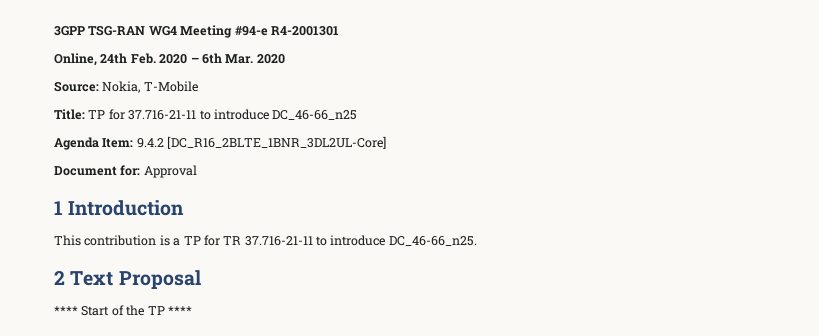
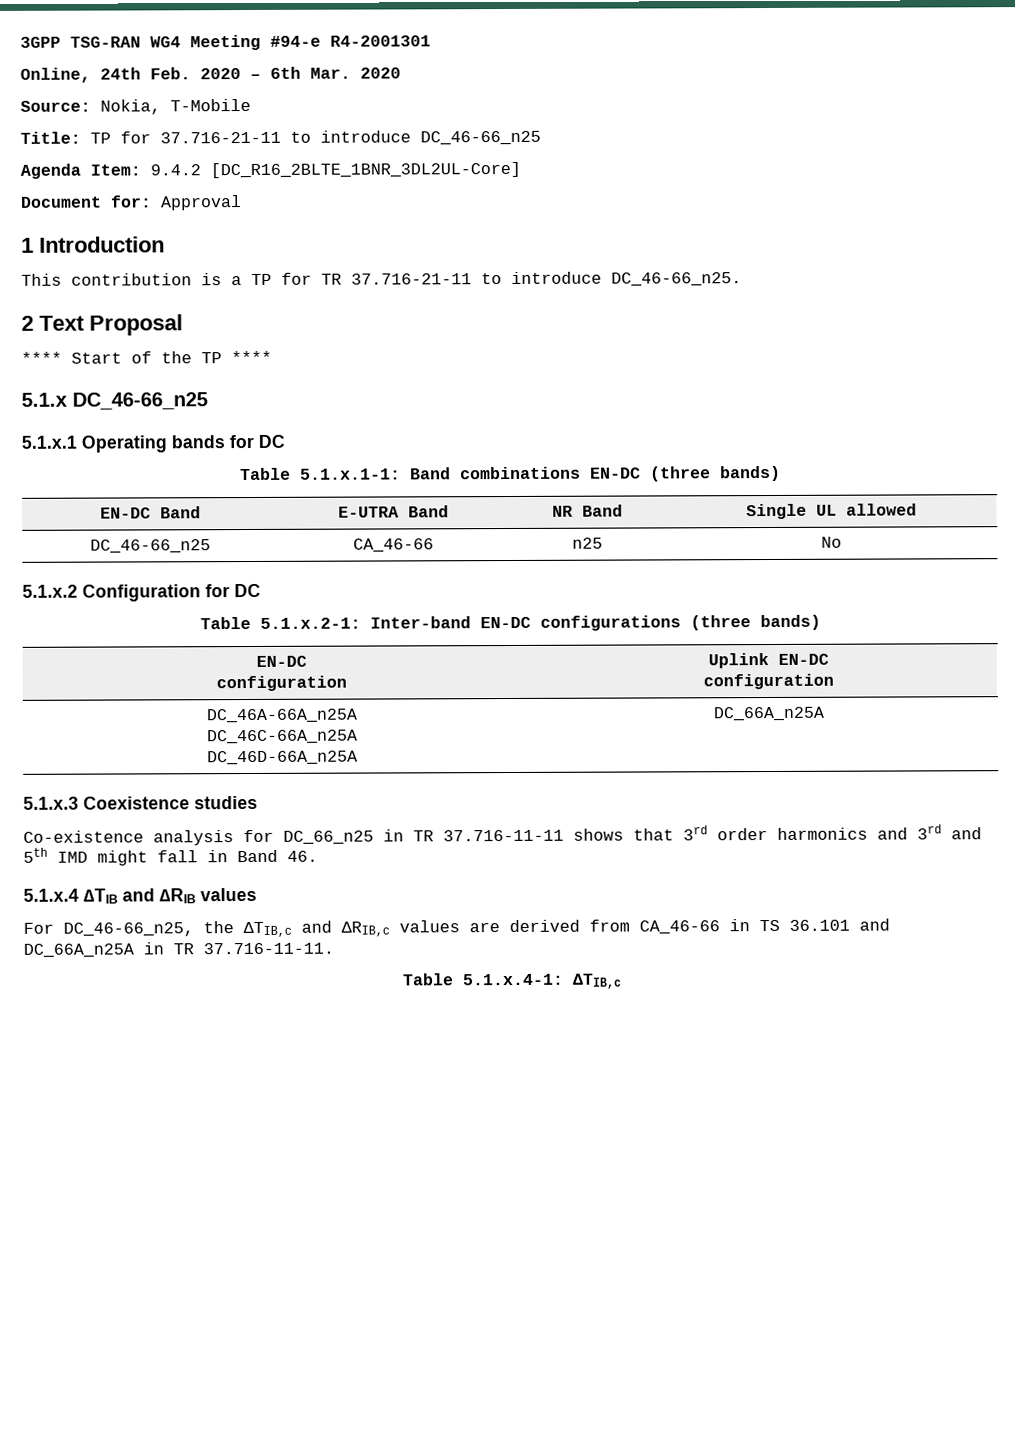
+ 5.1.x DC_46-66_n25
+ 5.1.x.1 Operating bands for DC
+ Table 5.1.x.1-1: Band combinations EN-DC (three bands)
+ EN-DC Band | E-UTRA Band | NR Band | Single UL allowed
+ DC_46-66_n25 | CA_46-66 | n25 | No
+ 5.1.x.2 Configuration for DC
+ Table 5.1.x.2-1: Inter-band EN-DC configurations (three bands)
+ EN-DC
+ configuration | Uplink EN-DC
+ configuration
+ DC_46A-66A_n25A
+ DC_46C-66A_n25A
+ DC_46D-66A_n25A | DC_66A_n25A
+ 5.1.x.3 Coexistence studies
+ Co-existence analysis for DC_66_n25 in TR 37.716-11-11 shows that 3rd order harmonics and 3rd and 5th IMD might fall in Band 46.
+ 5.1.x.4 ∆TIB and ∆RIB values
+ For DC_46-66_n25, the ΔTIB,c and ΔRIB,c values are derived from CA_46-66 in TS 36.101 and DC_66A_n25A in TR 37.716-11-11.
+ Table 5.1.x.4-1: ΔTIB,c

